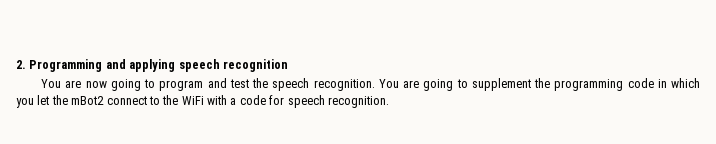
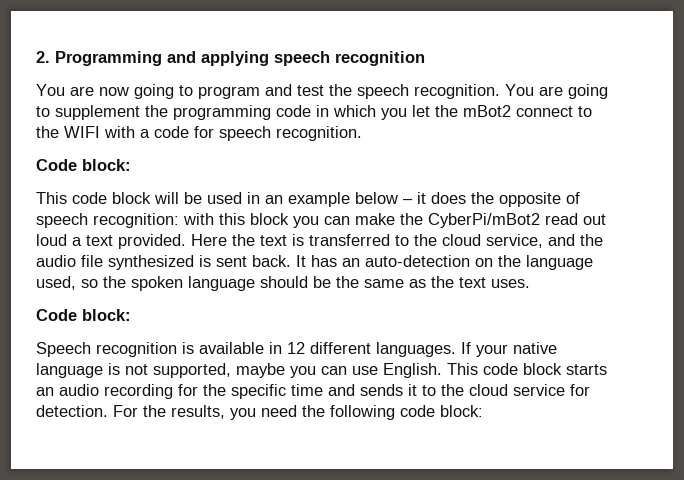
- You are going to supplement the programming code in which you let the mBot2 connect to the WiFi with a code for speech recognition.
+ You are going to supplement the programming code in which you let the mBot2 connect to the WIFI with a code for speech recognition.
+ Code block:
+ This code block will be used in an example below – it does the opposite of speech recognition: with this block you can make the CyberPi/mBot2 read out loud a text provided. Here the text is transferred to the cloud service, and the audio file synthesized is sent back. It has an auto-detection on the language used, so the spoken language should be the same as the text uses.
+ Code block:
+ Speech recognition is available in 12 different languages. If your native language is not supported, maybe you can use English. This code block starts an audio recording for the specific time and sends it to the cloud service for detection. For the results, you need the following code block:

